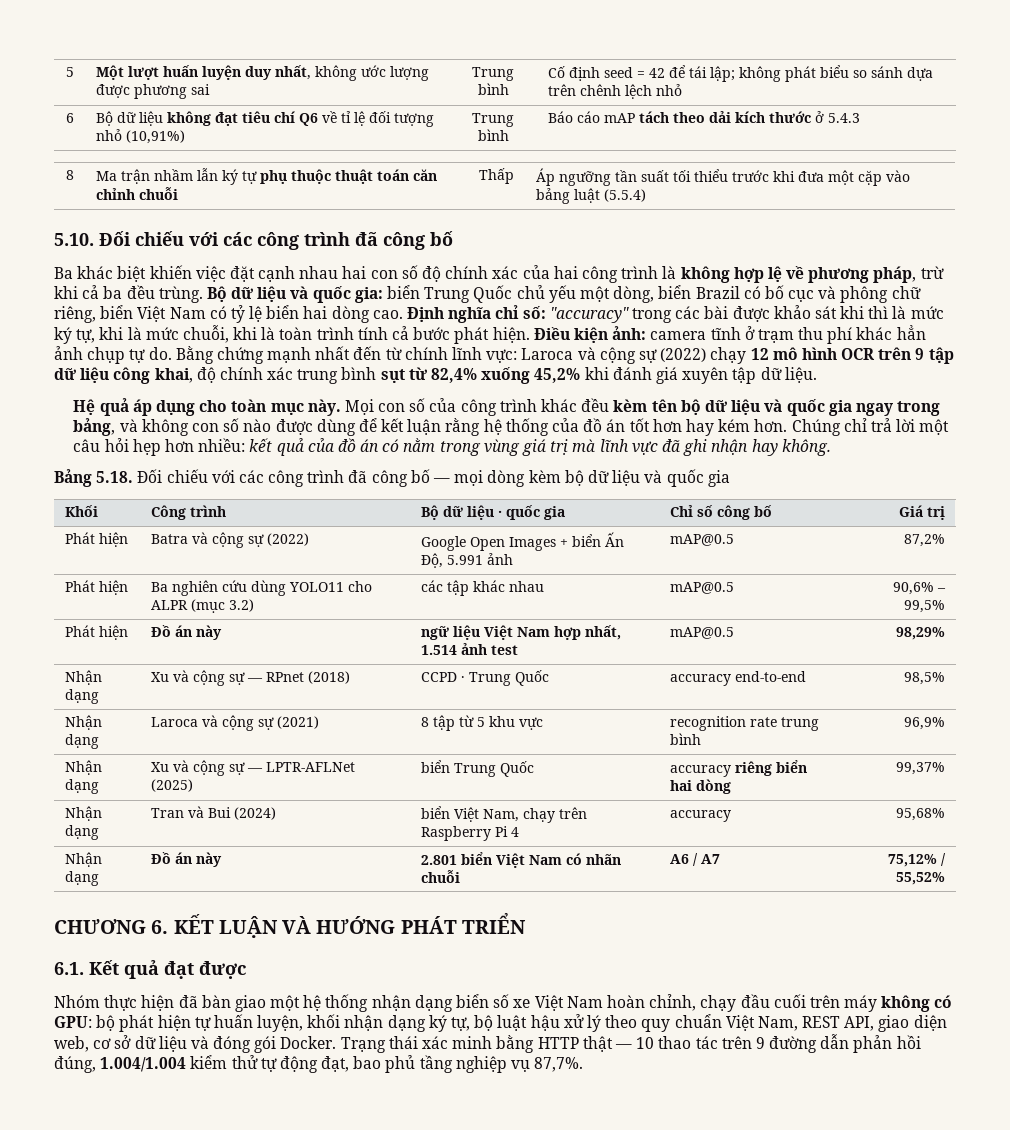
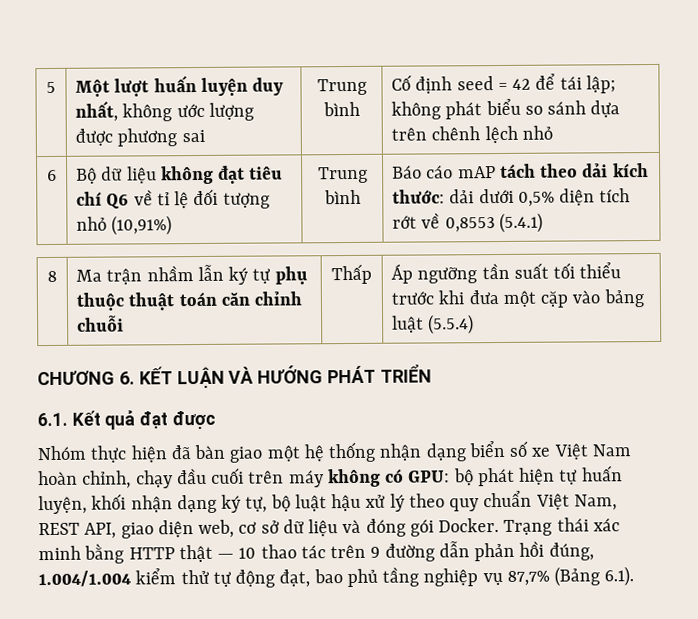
- 6 | Bộ dữ liệu không đạt tiêu chí Q6 về tỉ lệ đối tượng nhỏ (10,91%) | Trung bình | Báo cáo mAP tách theo dải kích thước ở 5.4.3
+ 6 | Bộ dữ liệu không đạt tiêu chí Q6 về tỉ lệ đối tượng nhỏ (10,91%) | Trung bình | Báo cáo mAP tách theo dải kích thước: dải dưới 0,5% diện tích rớt về 0,8553 (5.4.1)
- 5.10. Đối chiếu với các công trình đã công bố
- Ba khác biệt khiến việc đặt cạnh nhau hai con số độ chính xác của hai công trình là không hợp lệ về phương pháp, trừ khi cả ba đều trùng. Bộ dữ liệu và quốc gia: biển Trung Quốc chủ yếu một dòng, biển Brazil có bố cục và phông chữ riêng, biển Việt Nam có tỷ lệ biển hai dòng cao. Định nghĩa chỉ số: "accuracy" trong các bài được khảo sát khi thì là mức ký tự, khi là mức chuỗi, khi là toàn trình tính cả bước phát hiện. Điều kiện ảnh: camera tĩnh ở trạm thu phí khác hẳn ảnh chụp tự do. Bằng chứng mạnh nhất đến từ chính lĩnh vực: Laroca và cộng sự (2022) chạy 12 mô hình OCR trên 9 tập dữ liệu công khai, độ chính xác trung bình sụt từ 82,4% xuống 45,2% khi đánh giá xuyên tập dữ liệu.
- Hệ quả áp dụng cho toàn mục này. Mọi con số của công trình khác đều kèm tên bộ dữ liệu và quốc gia ngay trong bảng, và không con số nào được dùng để kết luận rằng hệ thống của đồ án tốt hơn hay kém hơn. Chúng chỉ trả lời một câu hỏi hẹp hơn nhiều: kết quả của đồ án có nằm trong vùng giá trị mà lĩnh vực đã ghi nhận hay không.
- Bảng 5.18. Đối chiếu với các công trình đã công bố — mọi dòng kèm bộ dữ liệu và quốc gia
- Khối | Công trình | Bộ dữ liệu · quốc gia | Chỉ số công bố | Giá trị
- Phát hiện | Batra và cộng sự (2022) | Google Open Images + biển Ấn Độ, 5.991 ảnh | mAP@0.5 | 87,2%
- Phát hiện | Ba nghiên cứu dùng YOLO11 cho ALPR (mục 3.2) | các tập khác nhau | mAP@0.5 | 90,6% – 99,5%
- Phát hiện | Đồ án này | ngữ liệu Việt Nam hợp nhất, 1.514 ảnh test | mAP@0.5 | 98,29%
- Nhận dạng | Xu và cộng sự — RPnet (2018) | CCPD · Trung Quốc | accuracy end-to-end | 98,5%
- Nhận dạng | Laroca và cộng sự (2021) | 8 tập từ 5 khu vực | recognition rate trung bình | 96,9%
- Nhận dạng | Xu và cộng sự — LPTR-AFLNet (2025) | biển Trung Quốc | accuracy riêng biển hai dòng | 99,37%
- Nhận dạng | Tran và Bui (2024) | biển Việt Nam, chạy trên Raspberry Pi 4 | accuracy | 95,68%
- Nhận dạng | Đồ án này | 2.801 biển Việt Nam có nhãn chuỗi | A6 / A7 | 75,12% / 55,52%
- Trạng thái xác minh bằng HTTP thật — 10 thao tác trên 9 đường dẫn phản hồi đúng, 1.004/1.004 kiểm thử tự động đạt, bao phủ tầng nghiệp vụ 87,7%.
+ Trạng thái xác minh bằng HTTP thật — 10 thao tác trên 9 đường dẫn phản hồi đúng, 1.004/1.004 kiểm thử tự động đạt, bao phủ tầng nghiệp vụ 87,7% (Bảng 6.1).

